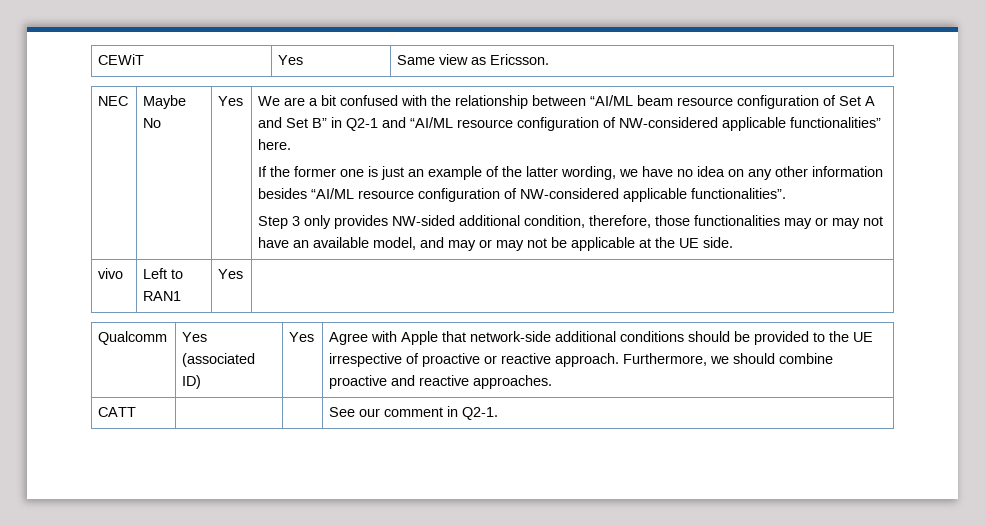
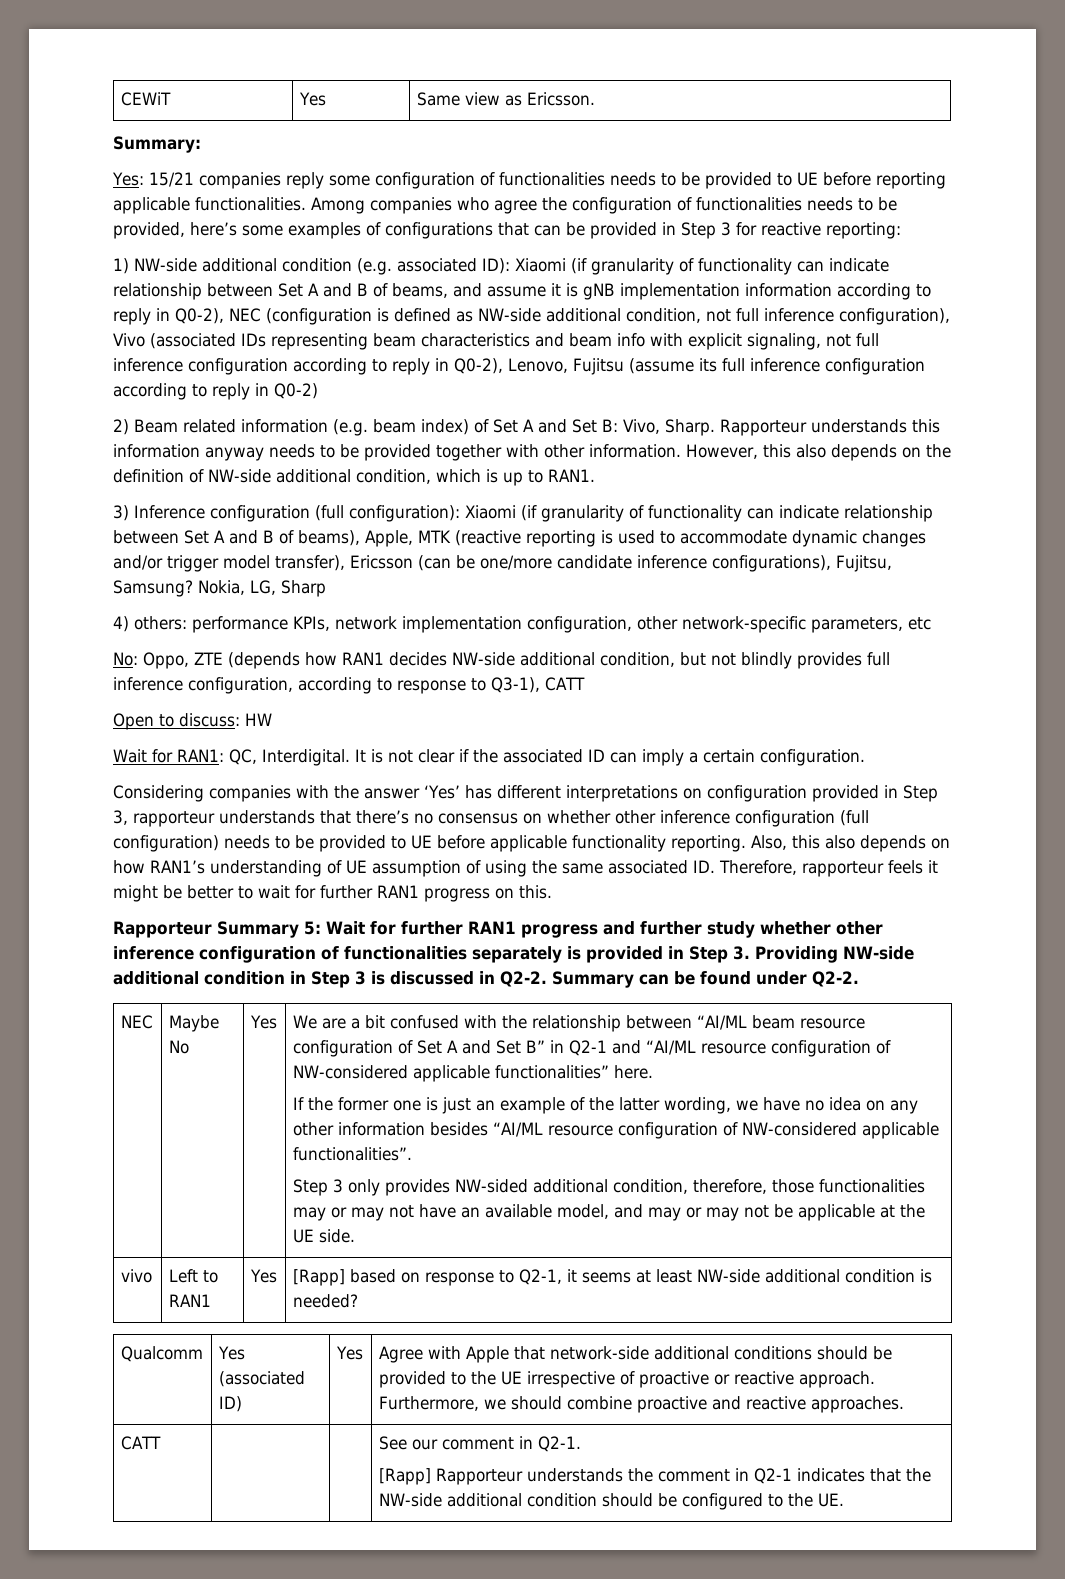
+ Summary:
+ Yes: 15/21 companies reply some configuration of functionalities needs to be provided to UE before reporting applicable functionalities. Among companies who agree the configuration of functionalities needs to be provided, here’s some examples of configurations that can be provided in Step 3 for reactive reporting:
+ 1) NW-side additional condition (e.g. associated ID): Xiaomi (if granularity of functionality can indicate relationship between Set A and B of beams, and assume it is gNB implementation information according to reply in Q0-2), NEC (configuration is defined as NW-side additional condition, not full inference configuration), Vivo (associated IDs representing beam characteristics and beam info with explicit signaling, not full inference configuration according to reply in Q0-2), Lenovo, Fujitsu (assume its full inference configuration according to reply in Q0-2)
+ 2) Beam related information (e.g. beam index) of Set A and Set B: Vivo, Sharp. Rapporteur understands this information anyway needs to be provided together with other information. However, this also depends on the definition of NW-side additional condition, which is up to RAN1.
+ 3) Inference configuration (full configuration): Xiaomi (if granularity of functionality can indicate relationship between Set A and B of beams), Apple, MTK (reactive reporting is used to accommodate dynamic changes and/or trigger model transfer), Ericsson (can be one/more candidate inference configurations), Fujitsu, Samsung? Nokia, LG, Sharp
+ 4) others: performance KPIs, network implementation configuration, other network-specific parameters, etc
+ No: Oppo, ZTE (depends how RAN1 decides NW-side additional condition, but not blindly provides full inference configuration, according to response to Q3-1), CATT
+ Open to discuss: HW
+ Wait for RAN1: QC, Interdigital. It is not clear if the associated ID can imply a certain configuration.
+ Considering companies with the answer ‘Yes’ has different interpretations on configuration provided in Step 3, rapporteur understands that there’s no consensus on whether other inference configuration (full configuration) needs to be provided to UE before applicable functionality reporting. Also, this also depends on how RAN1’s understanding of UE assumption of using the same associated ID. Therefore, rapporteur feels it might be better to wait for further RAN1 progress on this.
+ Rapporteur Summary 5: Wait for further RAN1 progress and further study whether other inference configuration of functionalities separately is provided in Step 3. Providing NW-side additional condition in Step 3 is discussed in Q2-2. Summary can be found under Q2-2.
- vivo | Left to RAN1 | Yes |
+ vivo | Left to RAN1 | Yes | [Rapp] based on response to Q2-1, it seems at least NW-side additional condition is needed?
  CATT | | | See our comment in Q2-1.
+ [Rapp] Rapporteur understands the comment in Q2-1 indicates that the NW-side additional condition should be configured to the UE.

